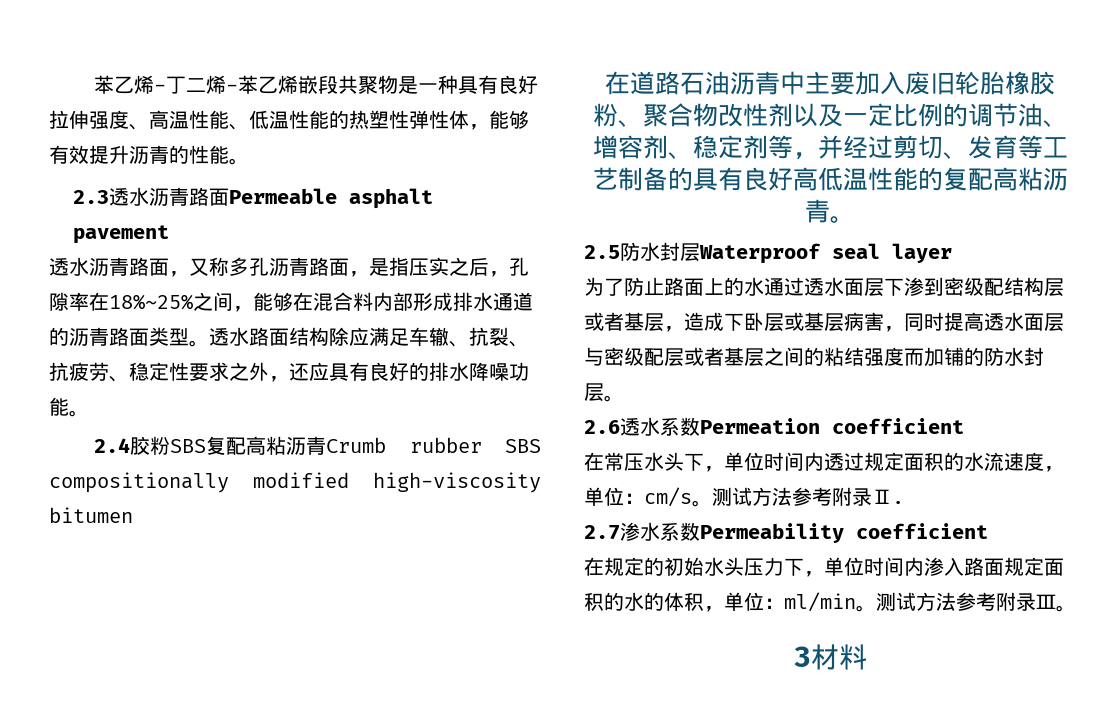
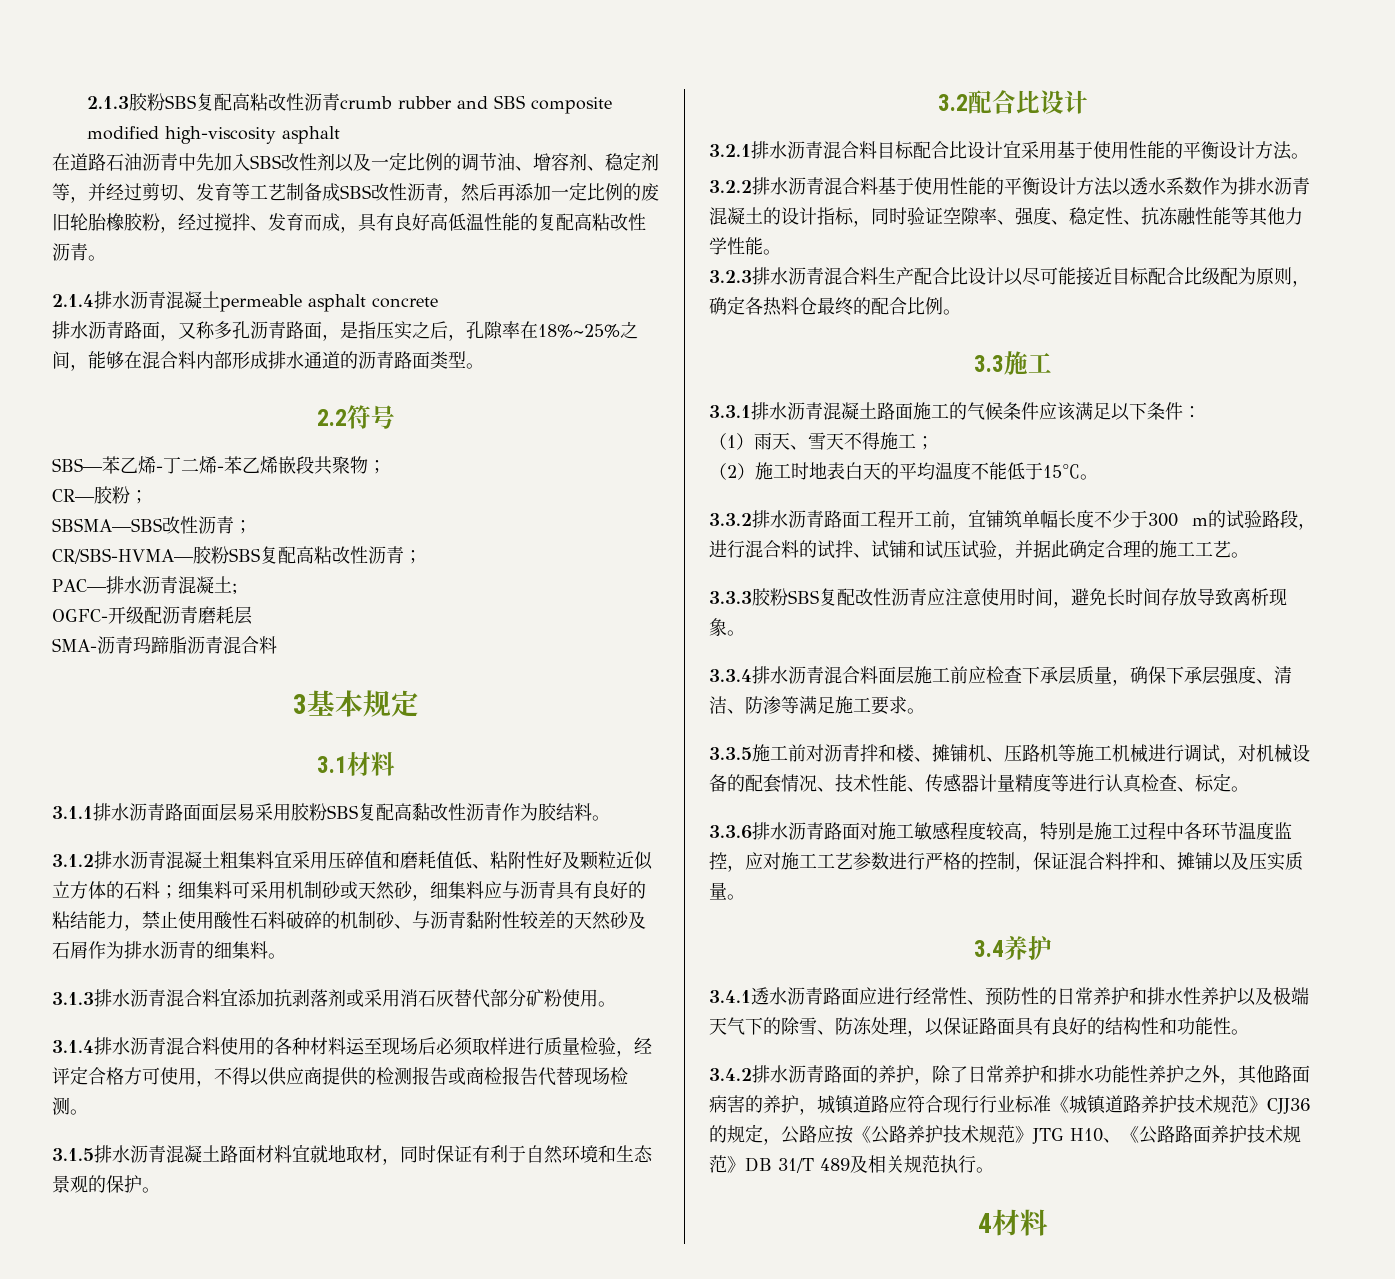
- 苯乙烯-丁二烯-苯乙烯嵌段共聚物是一种具有良好拉伸强度、高温性能、低温性能的热塑性弹性体，能够有效提升沥青的性能。
- 2.3透水沥青路面Permeable asphalt pavement
- 透水沥青路面，又称多孔沥青路面，是指压实之后，孔隙率在18%~25%之间，能够在混合料内部形成排水通道的沥青路面类型。透水路面结构除应满足车辙、抗裂、抗疲劳、稳定性要求之外，还应具有良好的排水降噪功能。
- 2.4胶粉SBS复配高粘沥青Crumb rubber SBS compositionally modified high-viscosity bitumen
- 在道路石油沥青中主要加入废旧轮胎橡胶粉、聚合物改性剂以及一定比例的调节油、增容剂、稳定剂等，并经过剪切、发育等工艺制备的具有良好高低温性能的复配高粘沥青。
- 2.5防水封层Waterproof seal layer
- 为了防止路面上的水通过透水面层下渗到密级配结构层或者基层，造成下卧层或基层病害，同时提高透水面层与密级配层或者基层之间的粘结强度而加铺的防水封层。
- 2.6透水系数Permeation coefficient
- 在常压水头下，单位时间内透过规定面积的水流速度，单位：cm/s。测试方法参考附录Ⅱ.
- 2.7渗水系数Permeability coefficient
- 在规定的初始水头压力下，单位时间内渗入路面规定面积的水的体积，单位：ml/min。测试方法参考附录Ⅲ。
- 3材料
+ 2.1.3胶粉SBS复配高粘改性沥青crumb rubber and SBS composite modified high-viscosity asphalt
+ 在道路石油沥青中先加入SBS改性剂以及一定比例的调节油、增容剂、稳定剂等，并经过剪切、发育等工艺制备成SBS改性沥青，然后再添加一定比例的废旧轮胎橡胶粉，经过搅拌、发育而成，具有良好高低温性能的复配高粘改性沥青。
+ 2.1.4排水沥青混凝土permeable asphalt concrete
+ 排水沥青路面，又称多孔沥青路面，是指压实之后，孔隙率在18%~25%之间，能够在混合料内部形成排水通道的沥青路面类型。
+ 2.2符号
+ SBS—苯乙烯-丁二烯-苯乙烯嵌段共聚物；
+ CR—胶粉；
+ SBSMA—SBS改性沥青；
+ CR/SBS-HVMA—胶粉SBS复配高粘改性沥青；
+ PAC—排水沥青混凝土;
+ OGFC-开级配沥青磨耗层
+ SMA-沥青玛蹄脂沥青混合料
+ 3基本规定
+ 3.1材料
+ 3.1.1排水沥青路面面层易采用胶粉SBS复配高黏改性沥青作为胶结料。
+ 3.1.2排水沥青混凝土粗集料宜采用压碎值和磨耗值低、粘附性好及颗粒近似立方体的石料；细集料可采用机制砂或天然砂，细集料应与沥青具有良好的粘结能力，禁止使用酸性石料破碎的机制砂、与沥青黏附性较差的天然砂及石屑作为排水沥青的细集料。
+ 3.1.3排水沥青混合料宜添加抗剥落剂或采用消石灰替代部分矿粉使用。
+ 3.1.4排水沥青混合料使用的各种材料运至现场后必须取样进行质量检验，经评定合格方可使用，不得以供应商提供的检测报告或商检报告代替现场检测。
+ 3.1.5排水沥青混凝土路面材料宜就地取材，同时保证有利于自然环境和生态景观的保护。
+ 3.2配合比设计
+ 3.2.1排水沥青混合料目标配合比设计宜采用基于使用性能的平衡设计方法。
+ 3.2.2排水沥青混合料基于使用性能的平衡设计方法以透水系数作为排水沥青混凝土的设计指标，同时验证空隙率、强度、稳定性、抗冻融性能等其他力学性能。
+ 3.2.3排水沥青混合料生产配合比设计以尽可能接近目标配合比级配为原则，确定各热料仓最终的配合比例。
+ 3.3施工
+ 3.3.1排水沥青混凝土路面施工的气候条件应该满足以下条件：
+ （1）雨天、雪天不得施工；
+ （2）施工时地表白天的平均温度不能低于15℃。
+ 3.3.2排水沥青路面工程开工前，宜铺筑单幅长度不少于300 m的试验路段，进行混合料的试拌、试铺和试压试验，并据此确定合理的施工工艺。
+ 3.3.3胶粉SBS复配改性沥青应注意使用时间，避免长时间存放导致离析现象。
+ 3.3.4排水沥青混合料面层施工前应检查下承层质量，确保下承层强度、清洁、防渗等满足施工要求。
+ 3.3.5施工前对沥青拌和楼、摊铺机、压路机等施工机械进行调试，对机械设备的配套情况、技术性能、传感器计量精度等进行认真检查、标定。
+ 3.3.6排水沥青路面对施工敏感程度较高，特别是施工过程中各环节温度监控，应对施工工艺参数进行严格的控制，保证混合料拌和、摊铺以及压实质量。
+ 3.4养护
+ 3.4.1透水沥青路面应进行经常性、预防性的日常养护和排水性养护以及极端天气下的除雪、防冻处理，以保证路面具有良好的结构性和功能性。
+ 3.4.2排水沥青路面的养护，除了日常养护和排水功能性养护之外，其他路面病害的养护，城镇道路应符合现行行业标准《城镇道路养护技术规范》CJJ36的规定，公路应按《公路养护技术规范》JTG H10、《公路路面养护技术规范》DB 31/T 489及相关规范执行。
+ 4材料

